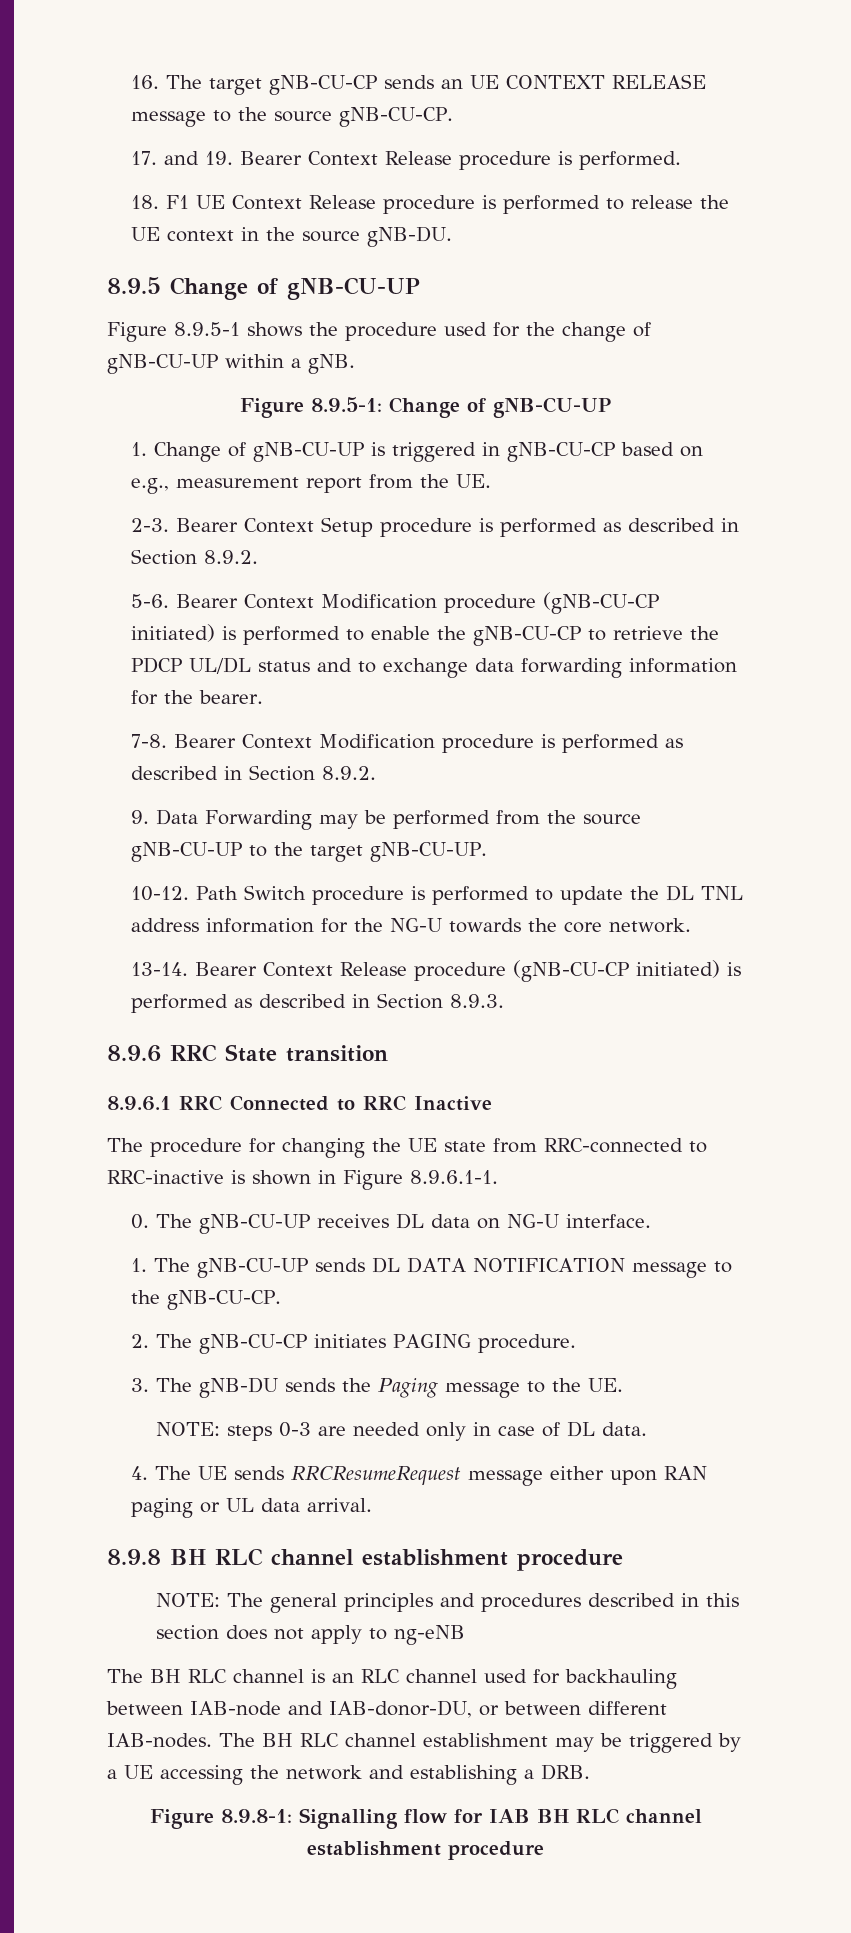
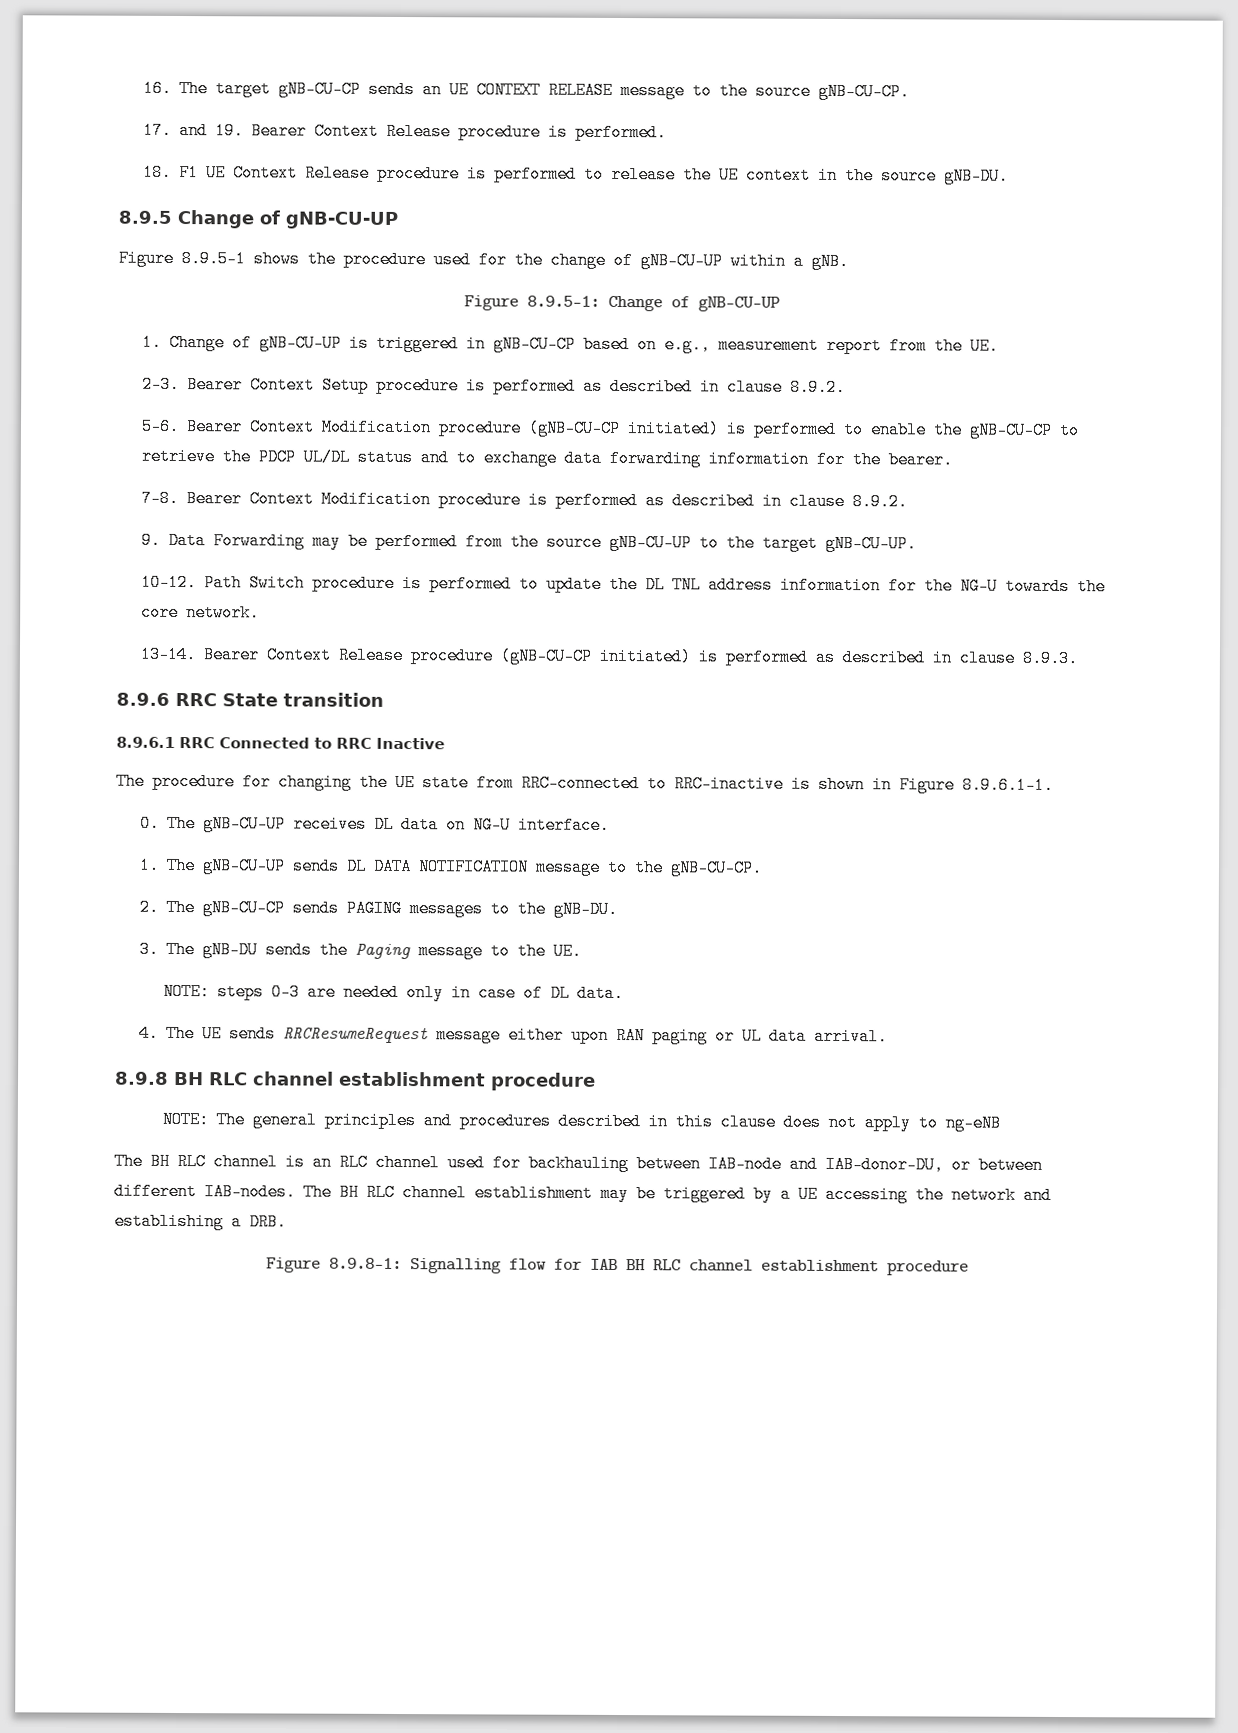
- Bearer Context Setup procedure is performed as described in Section 8.9.2.
+ Bearer Context Setup procedure is performed as described in clause 8.9.2.
- Bearer Context Modification procedure is performed as described in Section 8.9.2.
+ Bearer Context Modification procedure is performed as described in clause 8.9.2.
- Bearer Context Release procedure (gNB-CU-CP initiated) is performed as described in Section 8.9.3.
+ Bearer Context Release procedure (gNB-CU-CP initiated) is performed as described in clause 8.9.3.
- 2. The gNB-CU-CP initiates PAGING procedure.
+ 2. The gNB-CU-CP sends PAGING messages to the gNB-DU.
- NOTE: The general principles and procedures described in this section does not apply to ng-eNB
+ NOTE: The general principles and procedures described in this clause does not apply to ng-eNB

